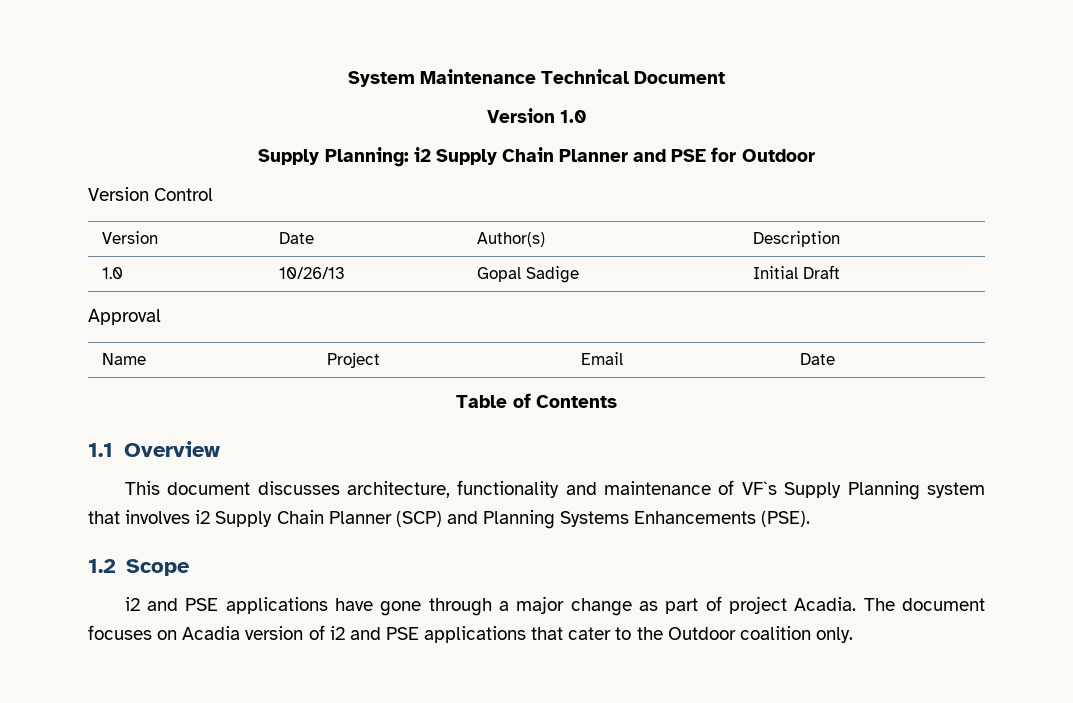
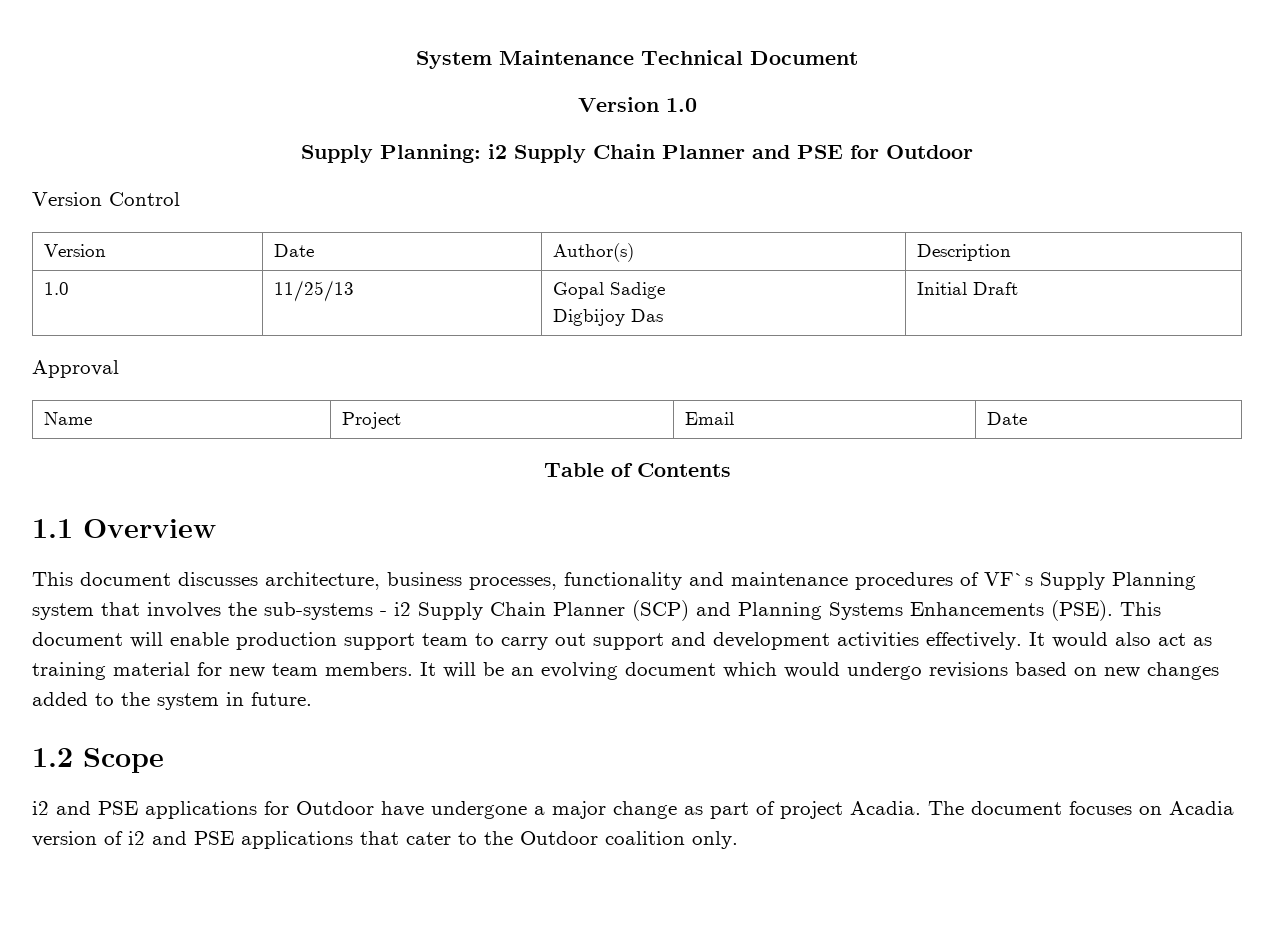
- 1.0 | 10/26/13 | Gopal Sadige | Initial Draft
+ 1.0 | 11/25/13 | Gopal Sadige
+ Digbijoy Das | Initial Draft
- This document discusses architecture, functionality and maintenance of VF`s Supply Planning system that involves i2 Supply Chain Planner (SCP) and Planning Systems Enhancements (PSE).
+ This document discusses architecture, business processes, functionality and maintenance procedures of VF`s Supply Planning system that involves the sub-systems - i2 Supply Chain Planner (SCP) and Planning Systems Enhancements (PSE). This document will enable production support team to carry out support and development activities effectively. It would also act as training material for new team members. It will be an evolving document which would undergo revisions based on new changes added to the system in future.
- i2 and PSE applications have gone through a major change as part of project Acadia.
+ i2 and PSE applications for Outdoor have undergone a major change as part of project Acadia.

